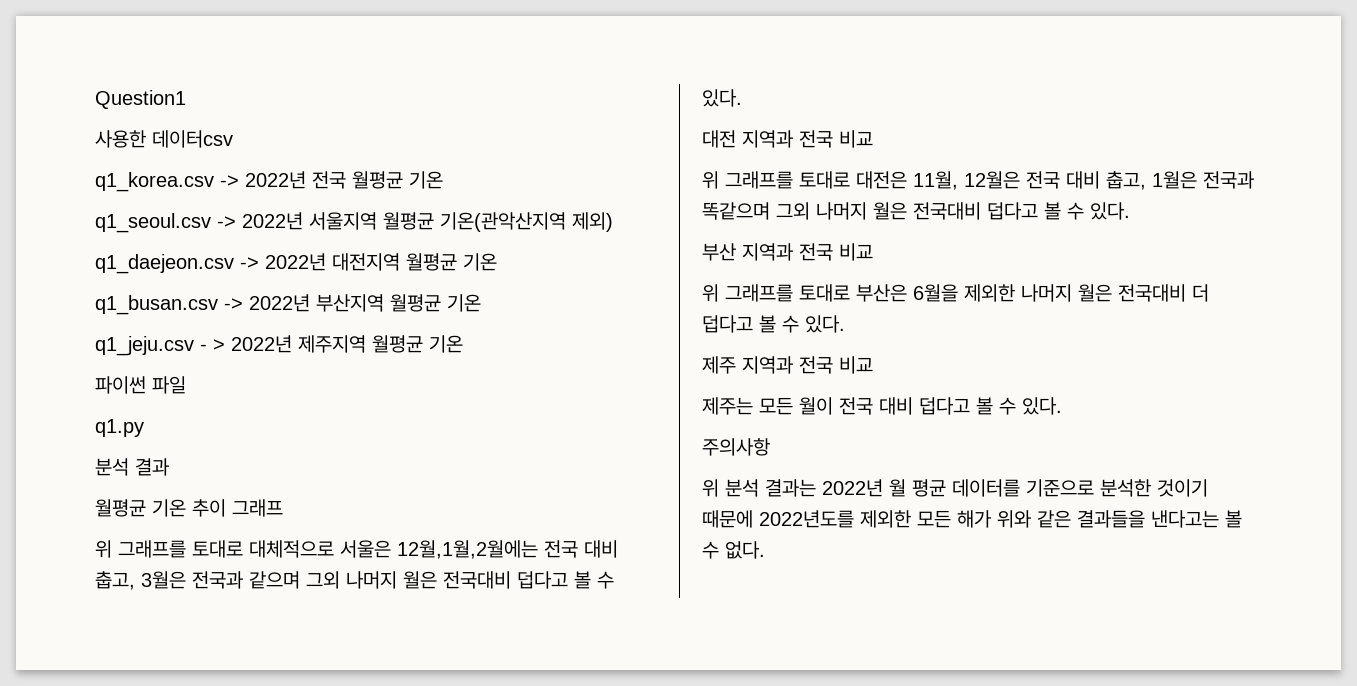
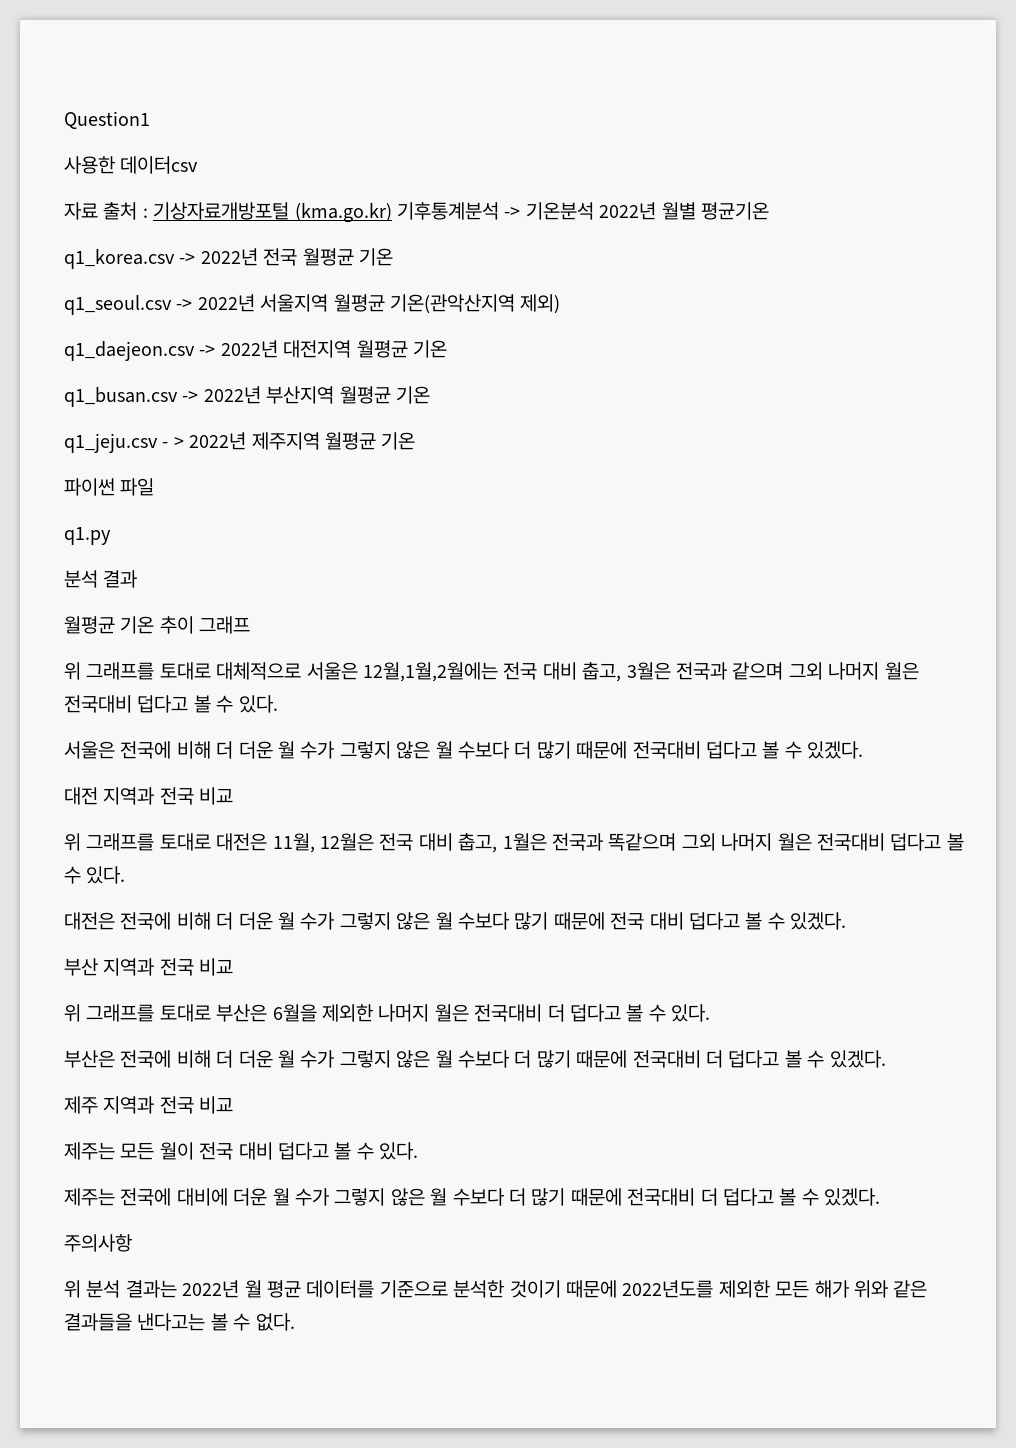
+ 자료 출처 : 기상자료개방포털 (kma.go.kr) 기후통계분석 -> 기온분석 2022년 월별 평균기온
+ 서울은 전국에 비해 더 더운 월 수가 그렇지 않은 월 수보다 더 많기 때문에 전국대비 덥다고 볼 수 있겠다.
+ 대전은 전국에 비해 더 더운 월 수가 그렇지 않은 월 수보다 많기 때문에 전국 대비 덥다고 볼 수 있겠다.
+ 부산은 전국에 비해 더 더운 월 수가 그렇지 않은 월 수보다 더 많기 때문에 전국대비 더 덥다고 볼 수 있겠다.
+ 제주는 전국에 대비에 더운 월 수가 그렇지 않은 월 수보다 더 많기 때문에 전국대비 더 덥다고 볼 수 있겠다.

